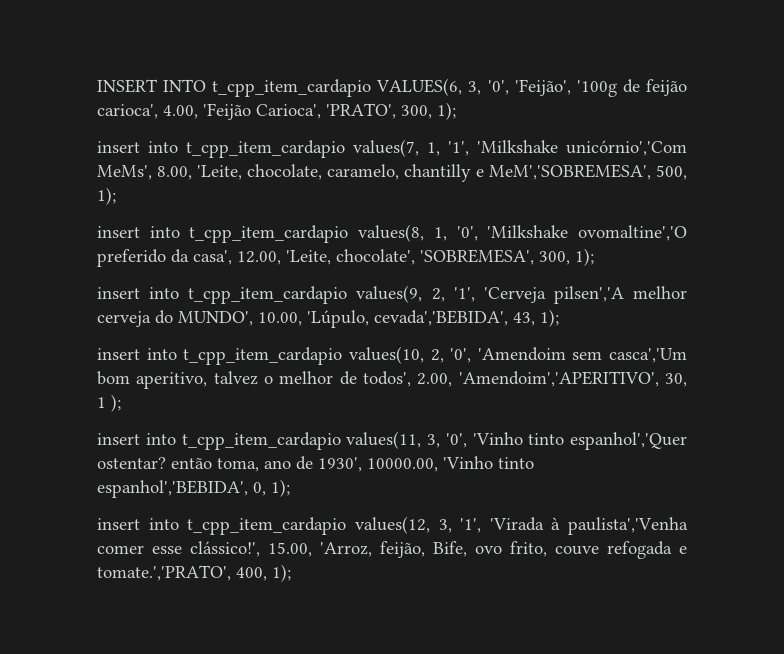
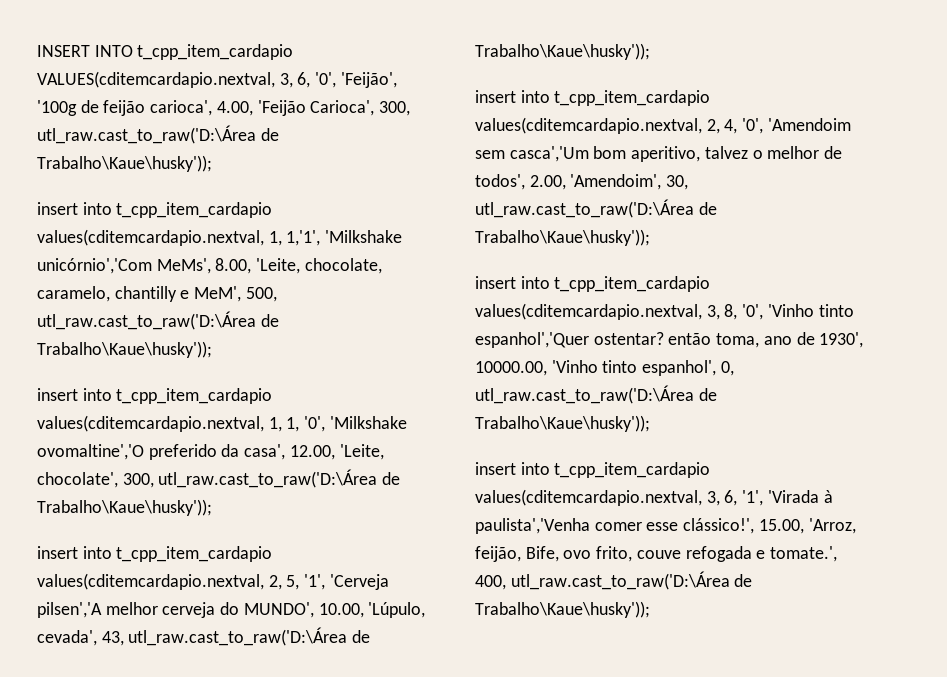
- INSERT INTO t_cpp_item_cardapio VALUES(6, 3, '0', 'Feijão', '100g de feijão carioca', 4.00, 'Feijão Carioca', 'PRATO', 300, 1);
- insert into t_cpp_item_cardapio values(7, 1, '1', 'Milkshake unicórnio','Com MeMs', 8.00, 'Leite, chocolate, caramelo, chantilly e MeM','SOBREMESA', 500, 1);
- insert into t_cpp_item_cardapio values(8, 1, '0', 'Milkshake ovomaltine','O preferido da casa', 12.00, 'Leite, chocolate', 'SOBREMESA', 300, 1);
- insert into t_cpp_item_cardapio values(9, 2, '1', 'Cerveja pilsen','A melhor cerveja do MUNDO', 10.00, 'Lúpulo, cevada','BEBIDA', 43, 1);
- insert into t_cpp_item_cardapio values(10, 2, '0', 'Amendoim sem casca','Um bom aperitivo, talvez o melhor de todos', 2.00, 'Amendoim','APERITIVO', 30, 1 );
- insert into t_cpp_item_cardapio values(11, 3, '0', 'Vinho tinto espanhol','Quer ostentar? então toma, ano de 1930', 10000.00, 'Vinho tinto espanhol','BEBIDA', 0, 1);
- insert into t_cpp_item_cardapio values(12, 3, '1', 'Virada à paulista','Venha comer esse clássico!', 15.00, 'Arroz, feijão, Bife, ovo frito, couve refogada e tomate.','PRATO', 400, 1);
+ INSERT INTO t_cpp_item_cardapio VALUES(cditemcardapio.nextval, 3, 6, '0', 'Feijão', '100g de feijão carioca', 4.00, 'Feijão Carioca', 300, utl_raw.cast_to_raw('D:\Área de Trabalho\Kaue\husky'));
+ insert into t_cpp_item_cardapio values(cditemcardapio.nextval, 1, 1,'1', 'Milkshake unicórnio','Com MeMs', 8.00, 'Leite, chocolate, caramelo, chantilly e MeM', 500, utl_raw.cast_to_raw('D:\Área de Trabalho\Kaue\husky'));
+ insert into t_cpp_item_cardapio values(cditemcardapio.nextval, 1, 1, '0', 'Milkshake ovomaltine','O preferido da casa', 12.00, 'Leite, chocolate', 300, utl_raw.cast_to_raw('D:\Área de Trabalho\Kaue\husky'));
+ insert into t_cpp_item_cardapio values(cditemcardapio.nextval, 2, 5, '1', 'Cerveja pilsen','A melhor cerveja do MUNDO', 10.00, 'Lúpulo, cevada', 43, utl_raw.cast_to_raw('D:\Área de Trabalho\Kaue\husky'));
+ insert into t_cpp_item_cardapio values(cditemcardapio.nextval, 2, 4, '0', 'Amendoim sem casca','Um bom aperitivo, talvez o melhor de todos', 2.00, 'Amendoim', 30, utl_raw.cast_to_raw('D:\Área de Trabalho\Kaue\husky'));
+ insert into t_cpp_item_cardapio values(cditemcardapio.nextval, 3, 8, '0', 'Vinho tinto espanhol','Quer ostentar? então toma, ano de 1930', 10000.00, 'Vinho tinto espanhol', 0, utl_raw.cast_to_raw('D:\Área de Trabalho\Kaue\husky'));
+ insert into t_cpp_item_cardapio values(cditemcardapio.nextval, 3, 6, '1', 'Virada à paulista','Venha comer esse clássico!', 15.00, 'Arroz, feijão, Bife, ovo frito, couve refogada e tomate.', 400, utl_raw.cast_to_raw('D:\Área de Trabalho\Kaue\husky'));

